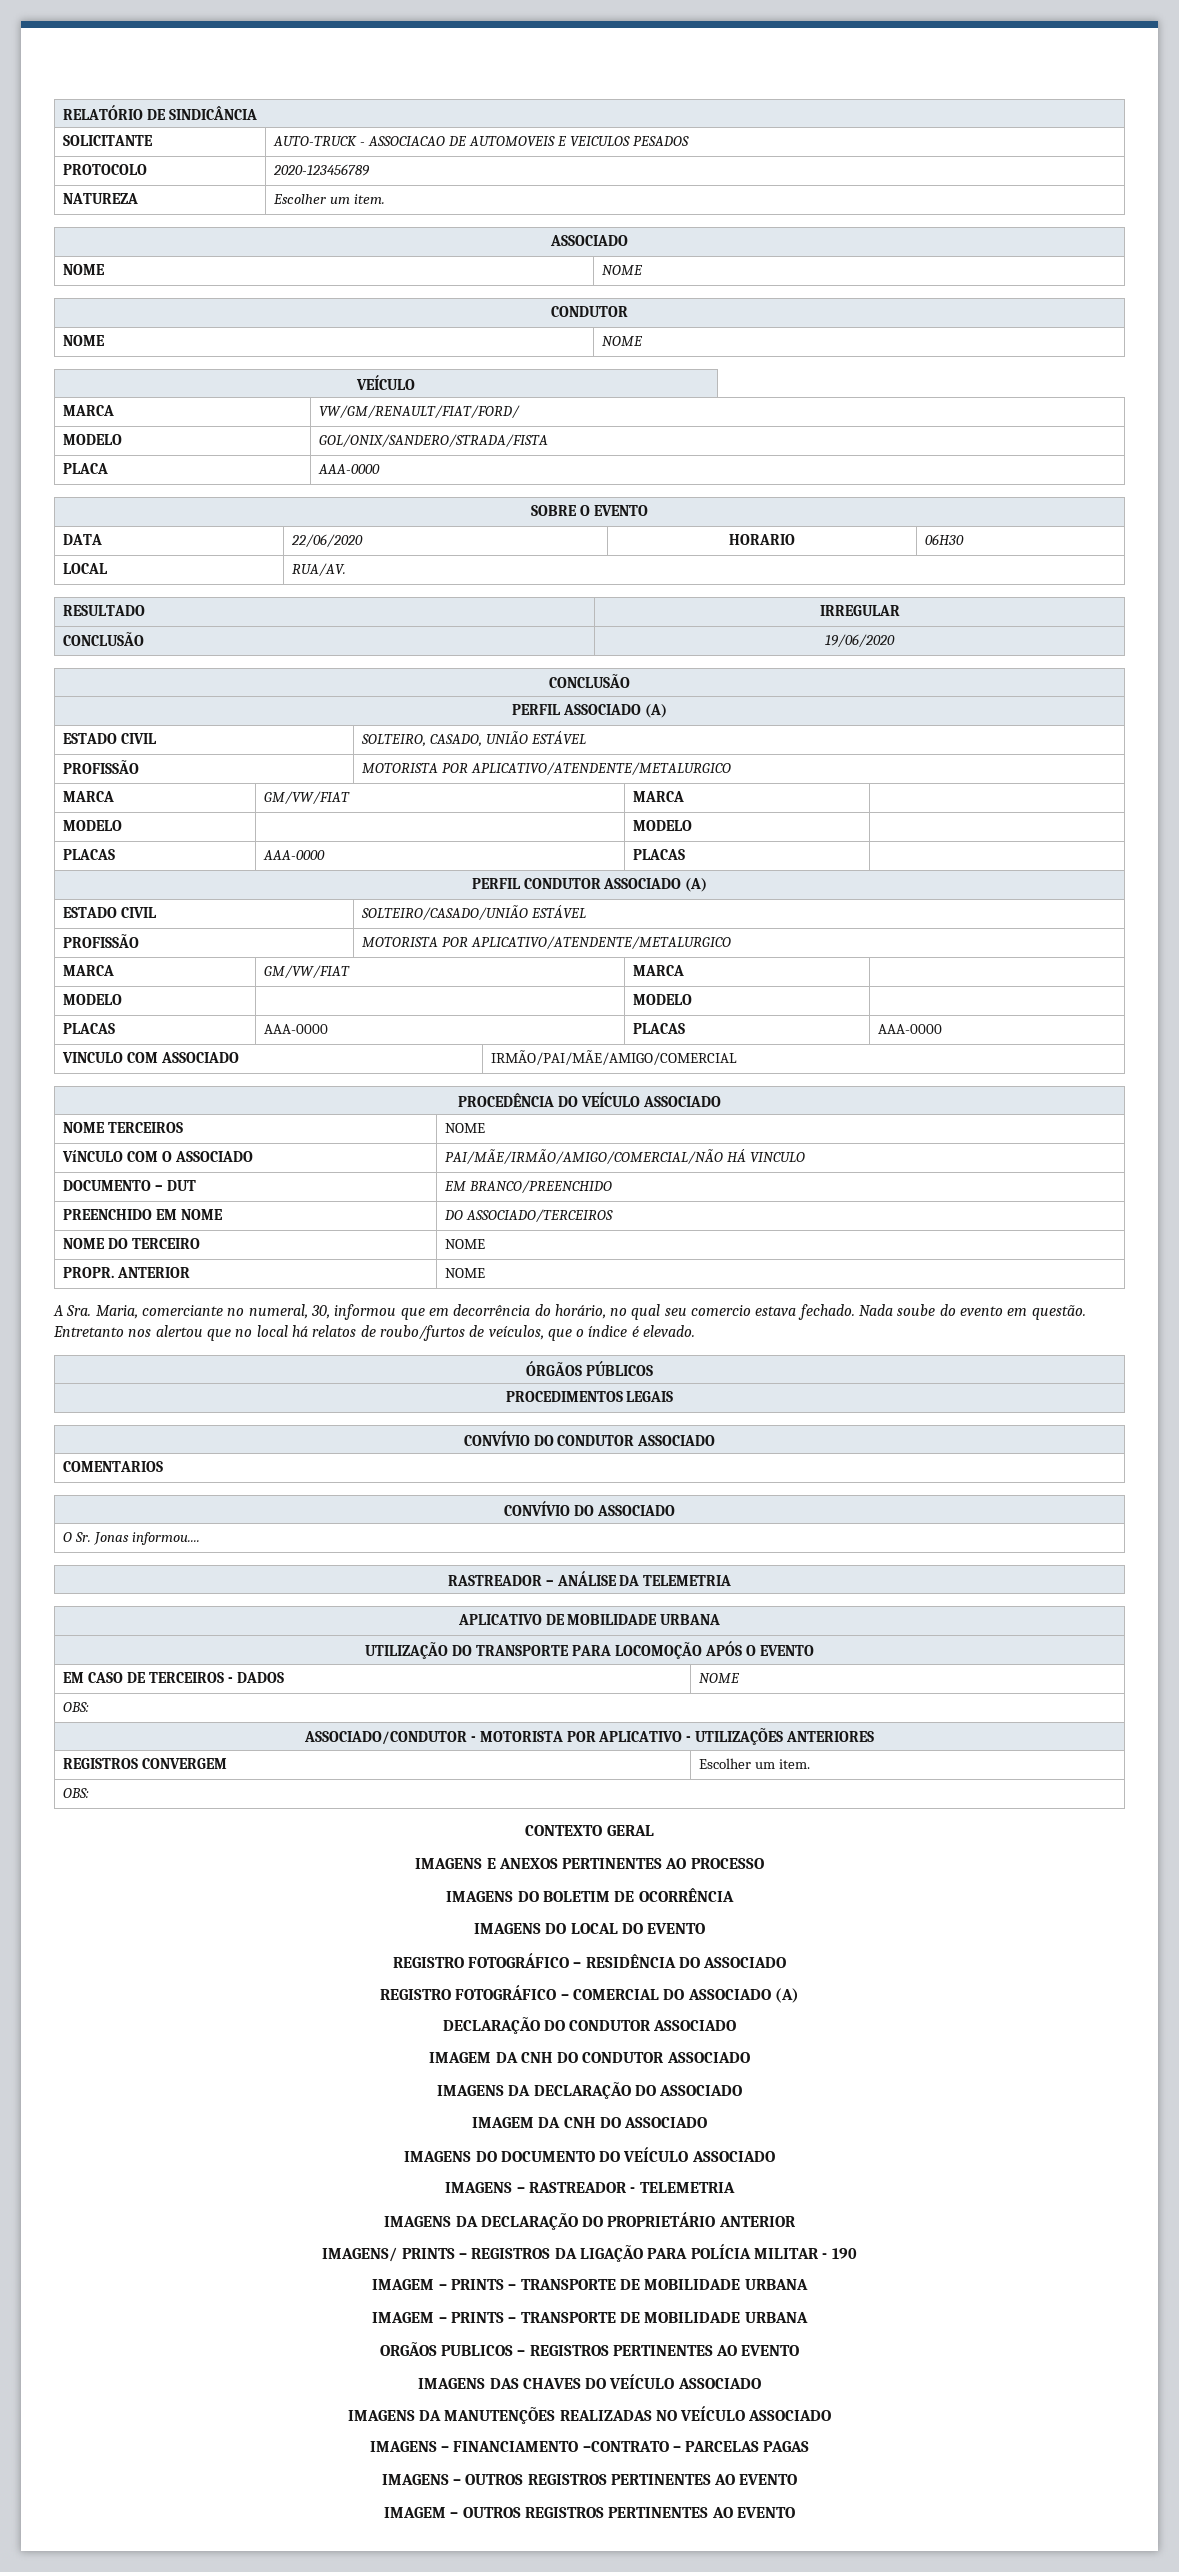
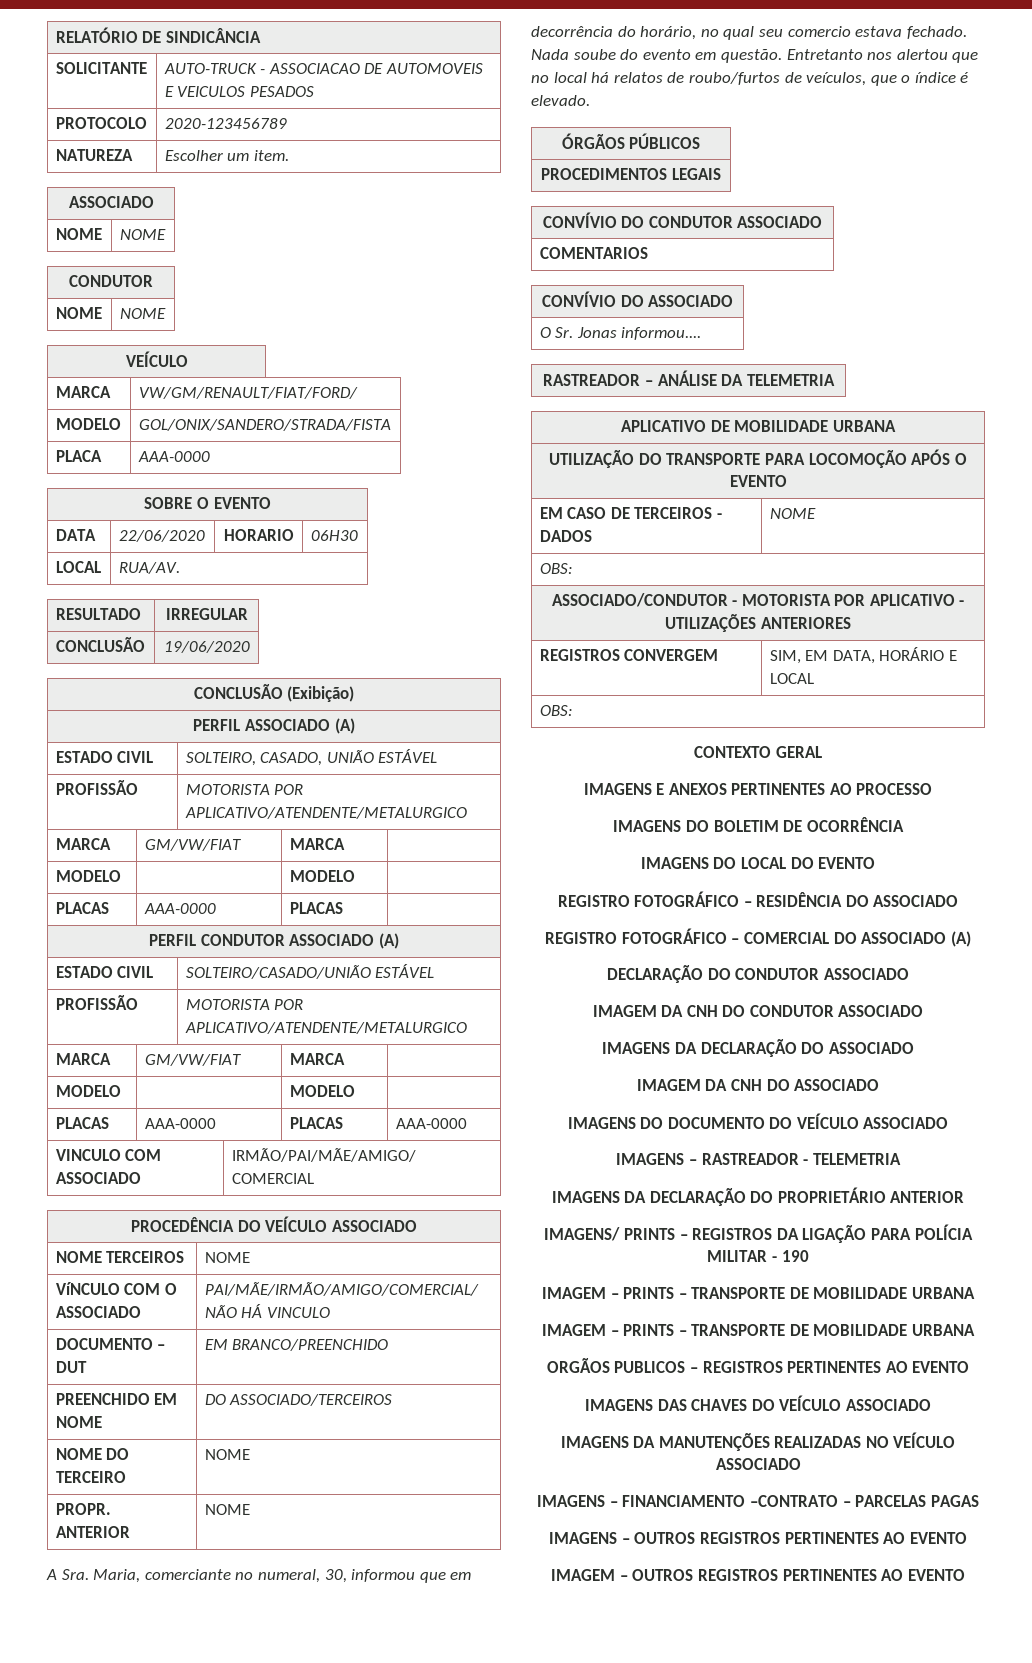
  CONCLUSÃO | 19/06/2020
- CONCLUSÃO
+ CONCLUSÃO (Exibição)
- REGISTROS CONVERGEM | Escolher um item.
+ REGISTROS CONVERGEM | SIM, EM DATA, HORÁRIO E LOCAL

